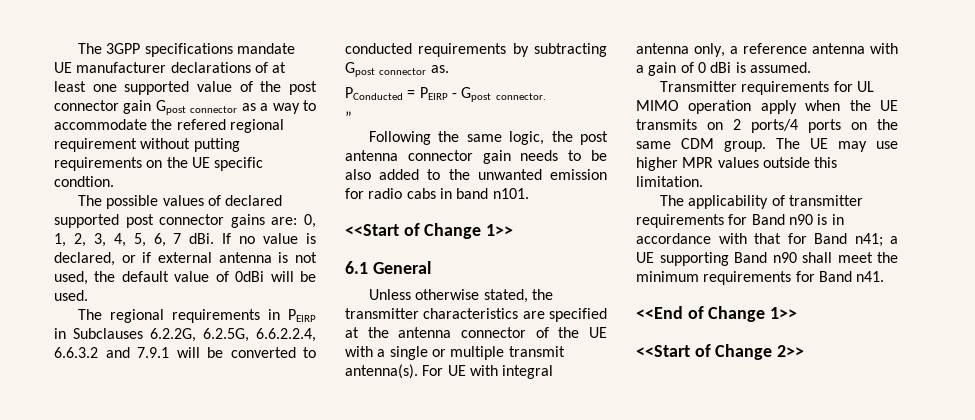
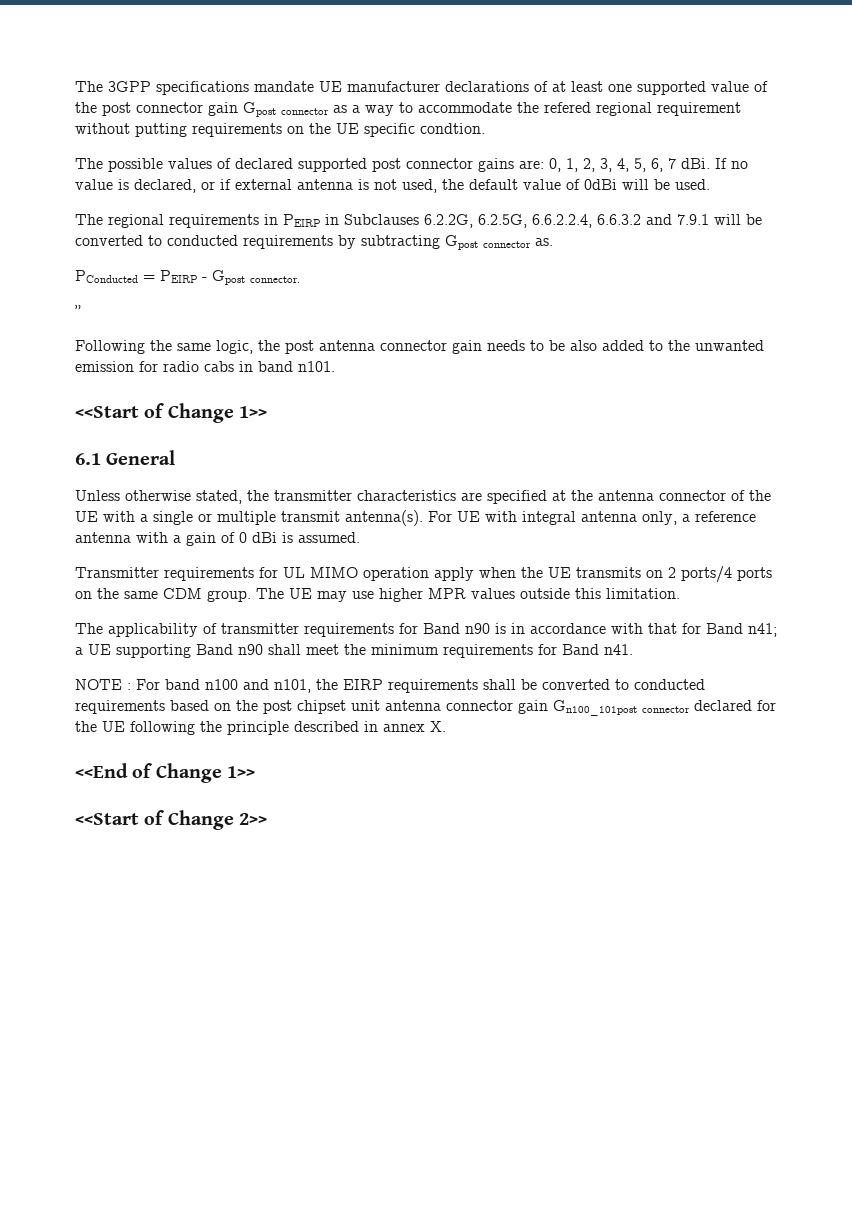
+ NOTE : For band n100 and n101, the EIRP requirements shall be converted to conducted requirements based on the post chipset unit antenna connector gain Gn100_101post connector declared for the UE following the principle described in annex X.

